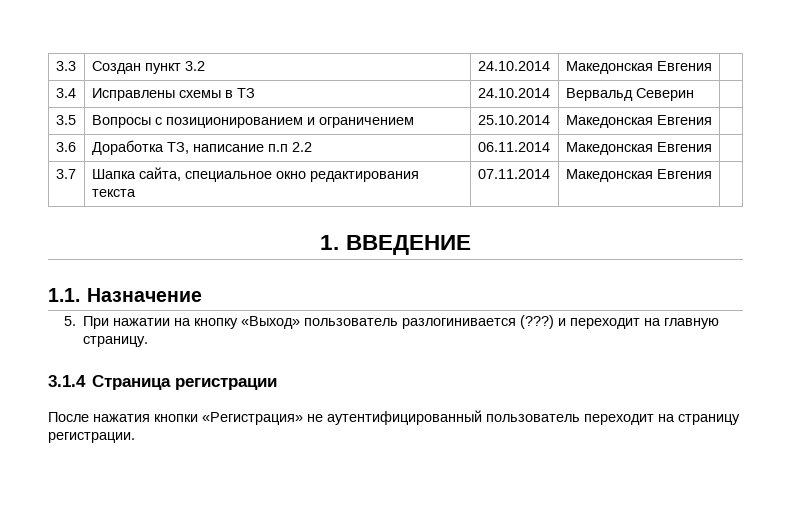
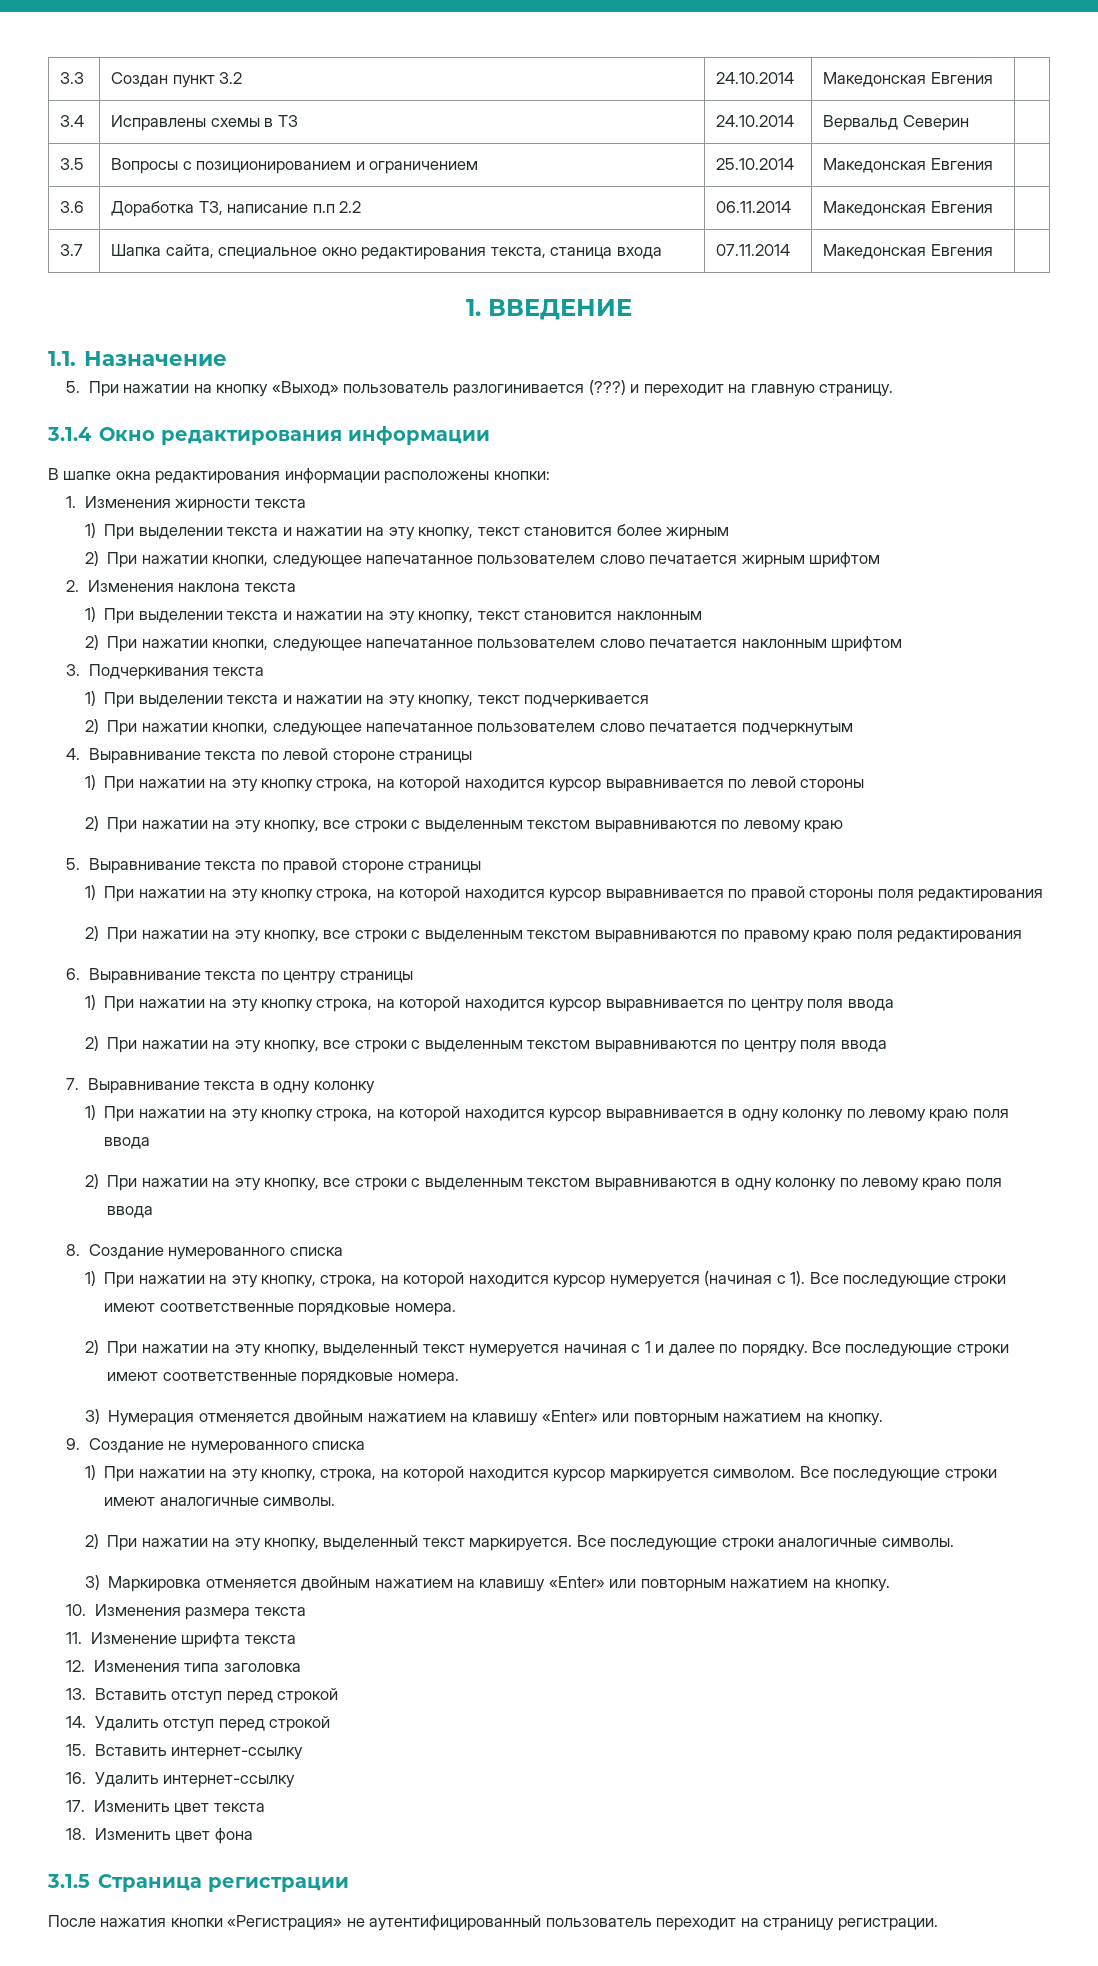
- 3.7 | Шапка сайта, специальное окно редактирования текста | 07.11.2014 | Македонская Евгения |
+ 3.7 | Шапка сайта, специальное окно редактирования текста, станица входа | 07.11.2014 | Македонская Евгения |
- 3.1.4 Страница регистрации
+ 3.1.4 Окно редактирования информации
+ В шапке окна редактирования информации расположены кнопки:
+ 1. Изменения жирности текста
+ 1) При выделении текста и нажатии на эту кнопку, текст становится более жирным
+ 2) При нажатии кнопки, следующее напечатанное пользователем слово печатается жирным шрифтом
+ 2. Изменения наклона текста
+ 1) При выделении текста и нажатии на эту кнопку, текст становится наклонным
+ 2) При нажатии кнопки, следующее напечатанное пользователем слово печатается наклонным шрифтом
+ 3. Подчеркивания текста
+ 1) При выделении текста и нажатии на эту кнопку, текст подчеркивается
+ 2) При нажатии кнопки, следующее напечатанное пользователем слово печатается подчеркнутым
+ 4. Выравнивание текста по левой стороне страницы
+ 1) При нажатии на эту кнопку строка, на которой находится курсор выравнивается по левой стороны
+ 2) При нажатии на эту кнопку, все строки с выделенным текстом выравниваются по левому краю
+ 5. Выравнивание текста по правой стороне страницы
+ 1) При нажатии на эту кнопку строка, на которой находится курсор выравнивается по правой стороны поля редактирования
+ 2) При нажатии на эту кнопку, все строки с выделенным текстом выравниваются по правому краю поля редактирования
+ 6. Выравнивание текста по центру страницы
+ 1) При нажатии на эту кнопку строка, на которой находится курсор выравнивается по центру поля ввода
+ 2) При нажатии на эту кнопку, все строки с выделенным текстом выравниваются по центру поля ввода
+ 7. Выравнивание текста в одну колонку
+ 1) При нажатии на эту кнопку строка, на которой находится курсор выравнивается в одну колонку по левому краю поля ввода
+ 2) При нажатии на эту кнопку, все строки с выделенным текстом выравниваются в одну колонку по левому краю поля ввода
+ 8. Создание нумерованного списка
+ 1) При нажатии на эту кнопку, строка, на которой находится курсор нумеруется (начиная с 1). Все последующие строки имеют соответственные порядковые номера.
+ 2) При нажатии на эту кнопку, выделенный текст нумеруется начиная с 1 и далее по порядку. Все последующие строки имеют соответственные порядковые номера.
+ 3) Нумерация отменяется двойным нажатием на клавишу «Enter» или повторным нажатием на кнопку.
+ 9. Создание не нумерованного списка
+ 1) При нажатии на эту кнопку, строка, на которой находится курсор маркируется символом. Все последующие строки имеют аналогичные символы.
+ 2) При нажатии на эту кнопку, выделенный текст маркируется. Все последующие строки аналогичные символы.
+ 3) Маркировка отменяется двойным нажатием на клавишу «Enter» или повторным нажатием на кнопку.
+ 10. Изменения размера текста
+ 11. Изменение шрифта текста
+ 12. Изменения типа заголовка
+ 13. Вставить отступ перед строкой
+ 14. Удалить отступ перед строкой
+ 15. Вставить интернет-ссылку
+ 16. Удалить интернет-ссылку
+ 17. Изменить цвет текста
+ 18. Изменить цвет фона
+ 3.1.5 Страница регистрации

